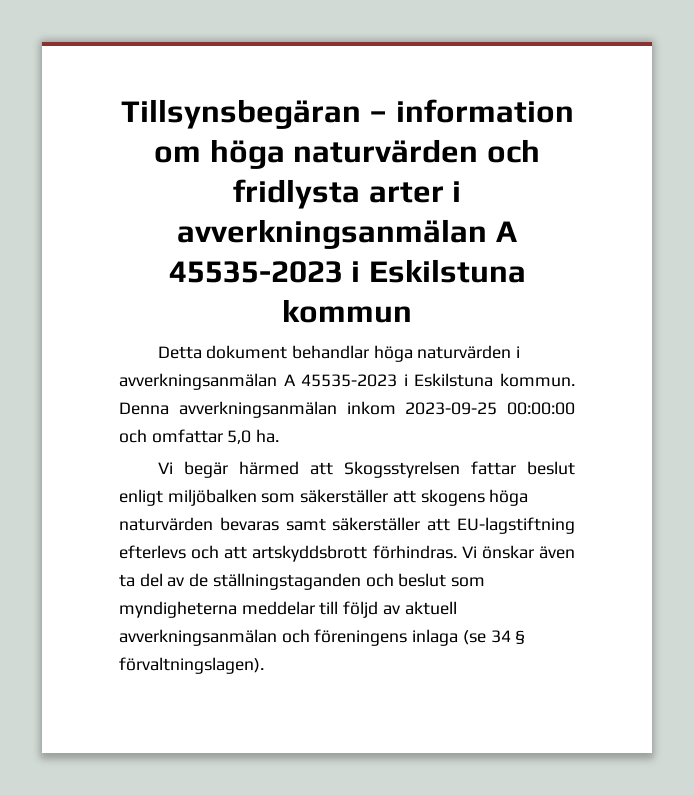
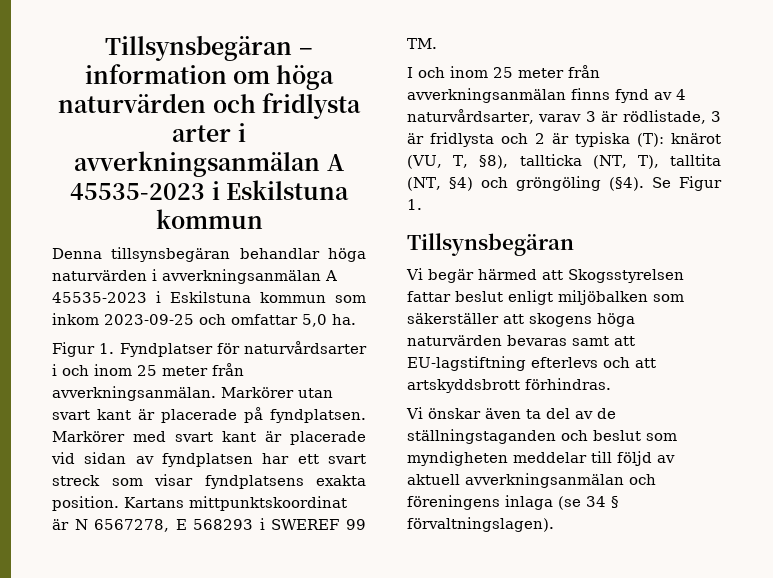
- Detta dokument behandlar höga naturvärden i avverkningsanmälan A 45535-2023 i Eskilstuna kommun. Denna avverkningsanmälan inkom 2023-09-25 00:00:00 och omfattar 5,0 ha.
+ Denna tillsynsbegäran behandlar höga naturvärden i avverkningsanmälan A 45535-2023 i Eskilstuna kommun som inkom 2023-09-25 och omfattar 5,0 ha.
+ Figur 1. Fyndplatser för naturvårdsarter i och inom 25 meter från avverkningsanmälan. Markörer utan svart kant är placerade på fyndplatsen. Markörer med svart kant är placerade vid sidan av fyndplatsen har ett svart streck som visar fyndplatsens exakta position. Kartans mittpunktskoordinat är N 6567278, E 568293 i SWEREF 99 TM.
+ I och inom 25 meter från avverkningsanmälan finns fynd av 4 naturvårdsarter, varav 3 är rödlistade, 3 är fridlysta och 2 är typiska (T): knärot (VU, T, §8), tallticka (NT, T), talltita (NT, §4) och gröngöling (§4). Se Figur 1.
+ Tillsynsbegäran
- Vi begär härmed att Skogsstyrelsen fattar beslut enligt miljöbalken som säkerställer att skogens höga naturvärden bevaras samt säkerställer att EU-lagstiftning efterlevs och att artskyddsbrott förhindras. Vi önskar även ta del av de ställningstaganden och beslut som myndigheterna meddelar till följd av aktuell avverkningsanmälan och föreningens inlaga (se 34 § förvaltningslagen).
+ Vi begär härmed att Skogsstyrelsen fattar beslut enligt miljöbalken som säkerställer att skogens höga naturvärden bevaras samt att EU-lagstiftning efterlevs och att artskyddsbrott förhindras.
+ Vi önskar även ta del av de ställningstaganden och beslut som myndigheten meddelar till följd av aktuell avverkningsanmälan och föreningens inlaga (se 34 § förvaltningslagen).

